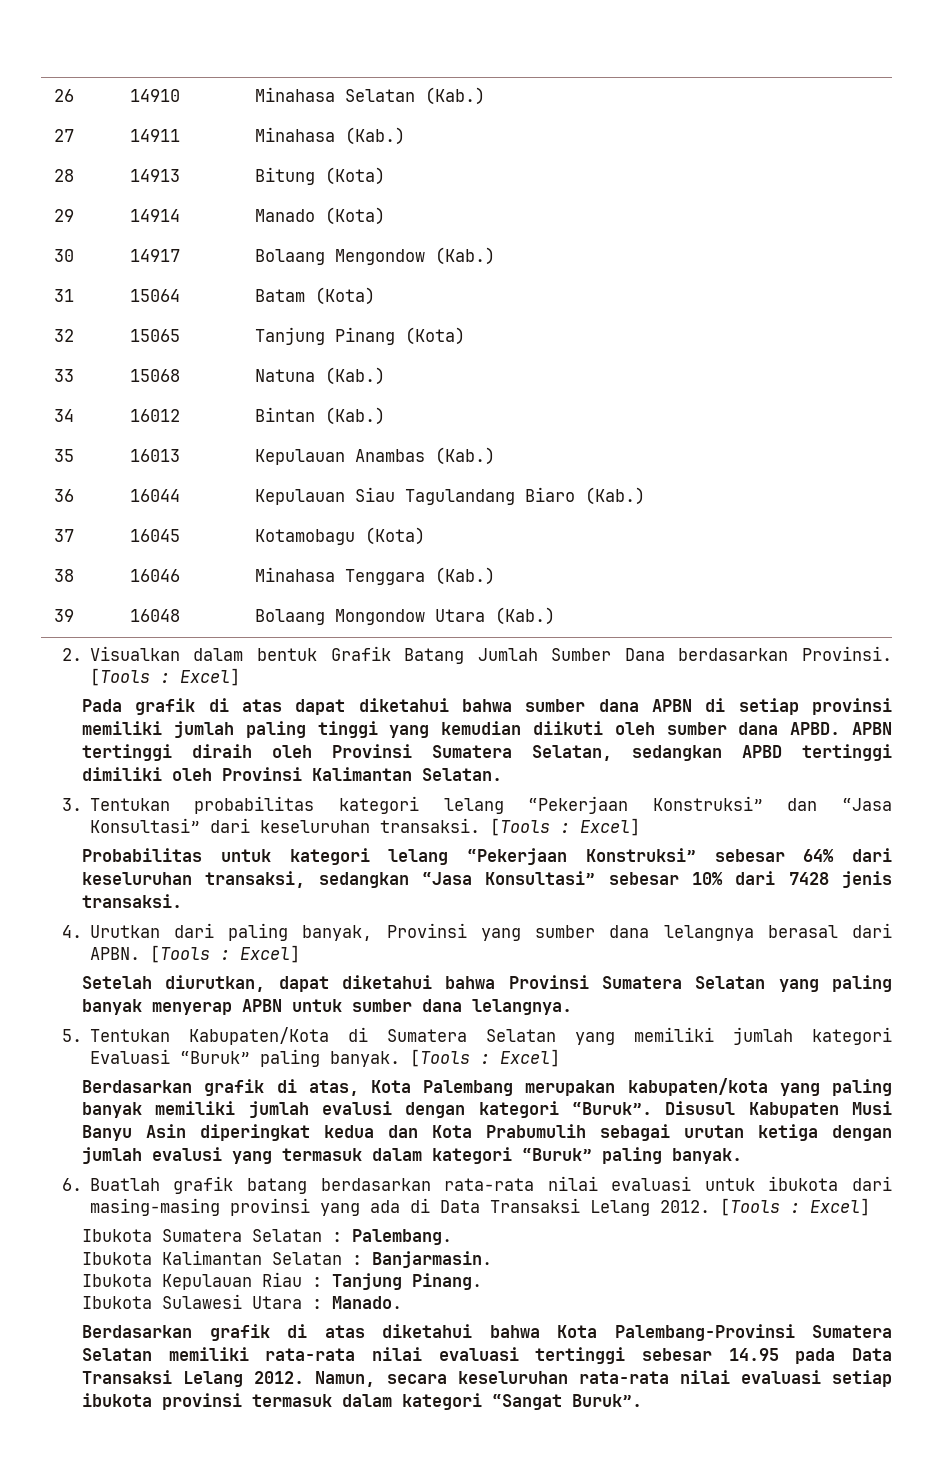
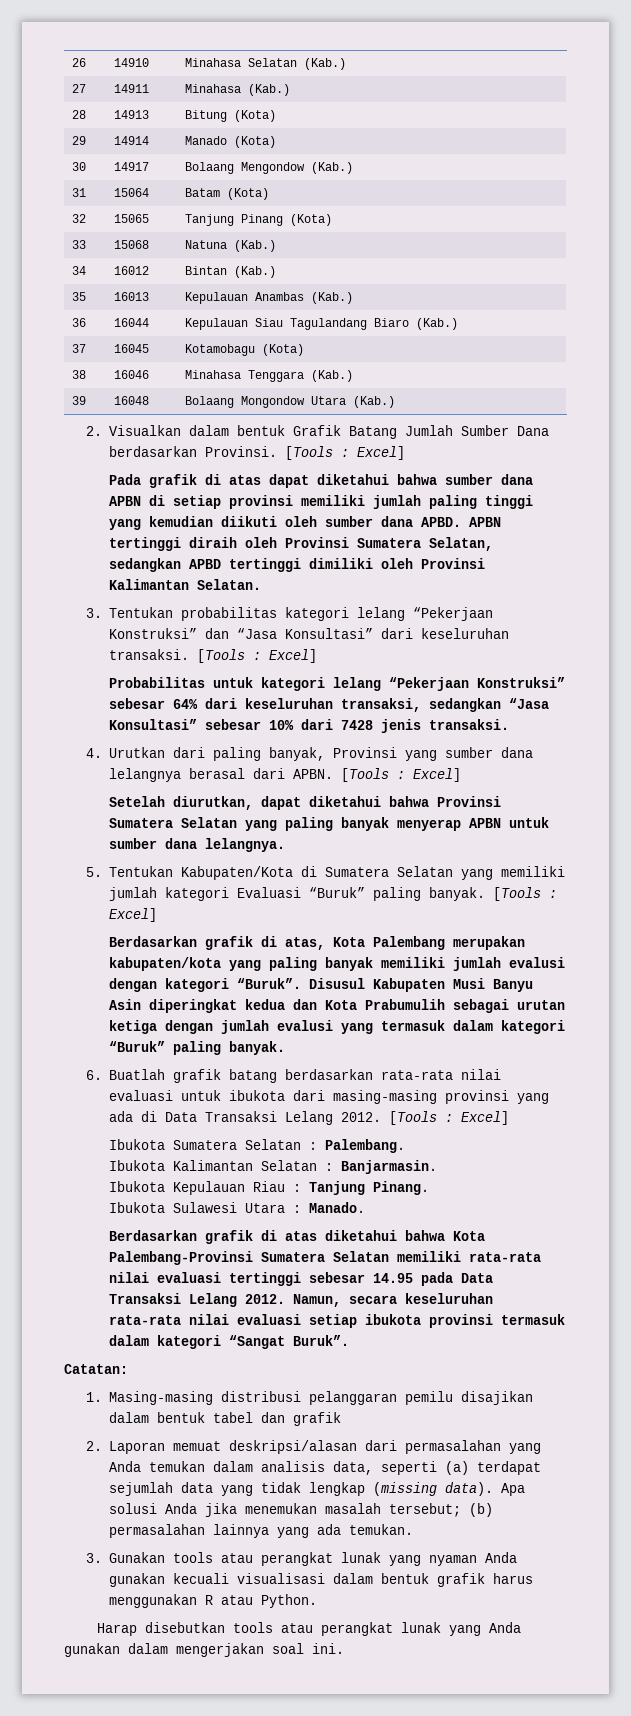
+ Catatan:
+ 1. Masing-masing distribusi pelanggaran pemilu disajikan dalam bentuk tabel dan grafik
+ 2. Laporan memuat deskripsi/alasan dari permasalahan yang Anda temukan dalam analisis data, seperti (a) terdapat sejumlah data yang tidak lengkap (missing data). Apa solusi Anda jika menemukan masalah tersebut; (b) permasalahan lainnya yang ada temukan.
+ 3. Gunakan tools atau perangkat lunak yang nyaman Anda gunakan kecuali visualisasi dalam bentuk grafik harus menggunakan R atau Python.
+ Harap disebutkan tools atau perangkat lunak yang Anda gunakan dalam mengerjakan soal ini.

